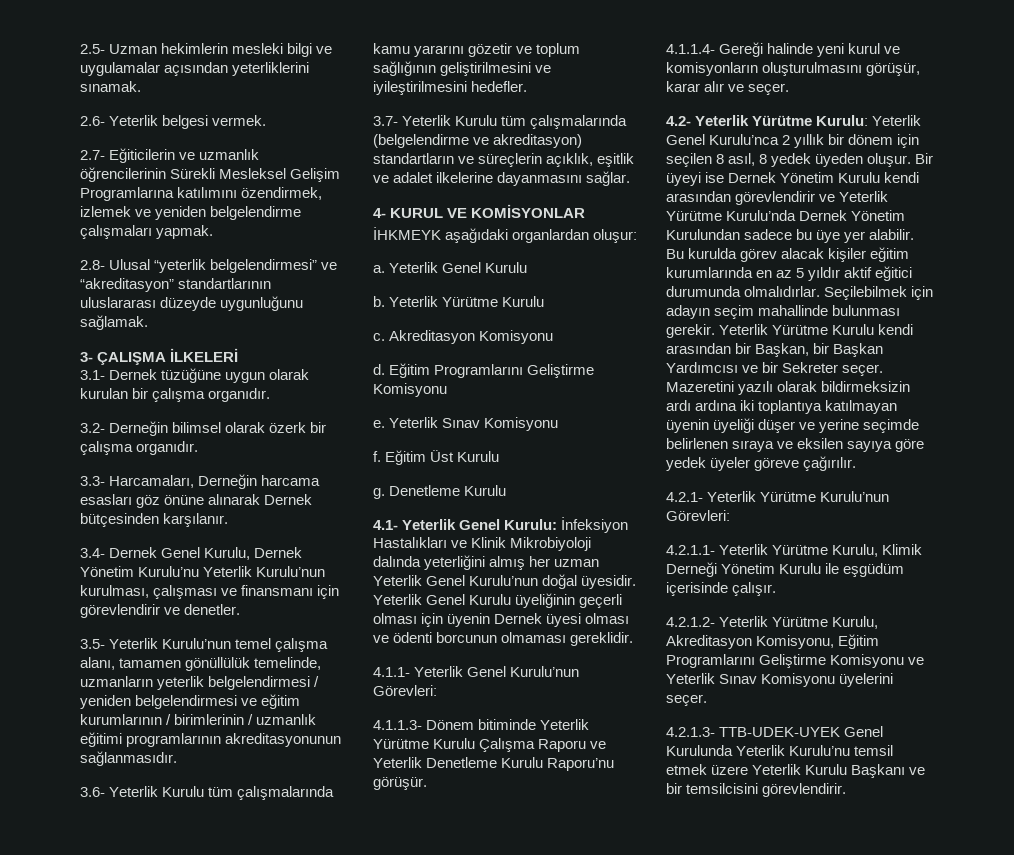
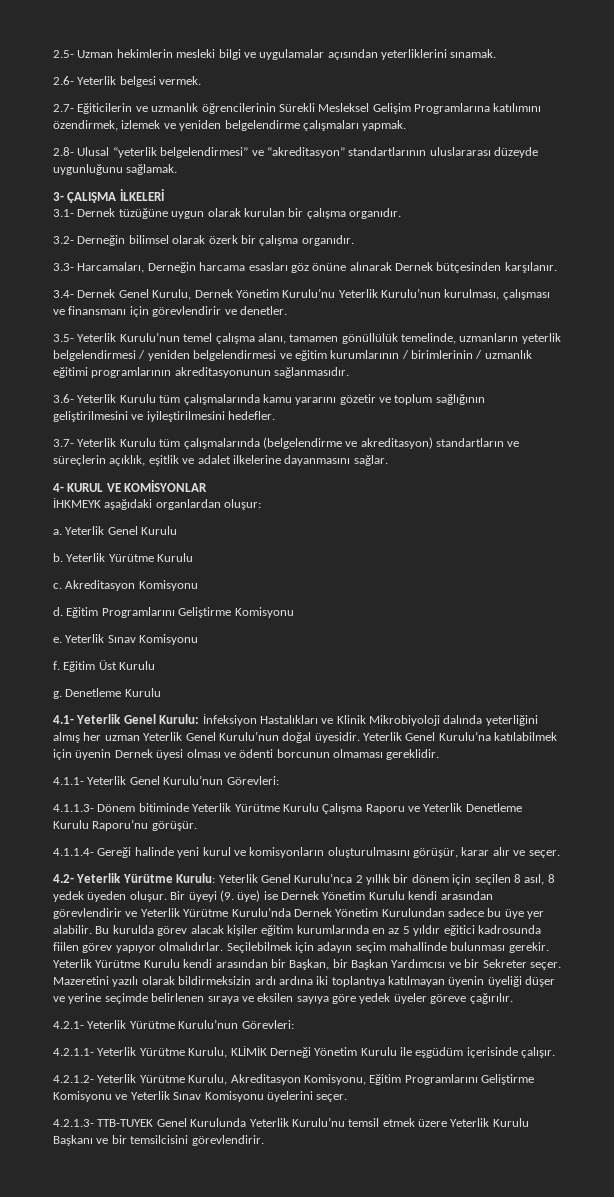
- Yeterlik Genel Kurulu üyeliğinin geçerli olması için üyenin Dernek üyesi olması ve ödenti borcunun olmaması gereklidir.
+ Yeterlik Genel Kurulu’na katılabilmek için üyenin Dernek üyesi olması ve ödenti borcunun olmaması gereklidir.
- Bir üyeyi ise Dernek Yönetim Kurulu kendi arasından görevlendirir ve Yeterlik Yürütme Kurulu’nda Dernek Yönetim Kurulundan sadece bu üye yer alabilir.
+ Bir üyeyi (9. üye) ise Dernek Yönetim Kurulu kendi arasından görevlendirir ve Yeterlik Yürütme Kurulu’nda Dernek Yönetim Kurulundan sadece bu üye yer alabilir.
- Bu kurulda görev alacak kişiler eğitim kurumlarında en az 5 yıldır aktif eğitici durumunda olmalıdırlar.
+ Bu kurulda görev alacak kişiler eğitim kurumlarında en az 5 yıldır eğitici kadrosunda fiilen görev yapıyor olmalıdırlar.
- 4.2.1.1- Yeterlik Yürütme Kurulu, Klimik Derneği Yönetim Kurulu ile eşgüdüm içerisinde çalışır.
+ 4.2.1.1- Yeterlik Yürütme Kurulu, KLİMİK Derneği Yönetim Kurulu ile eşgüdüm içerisinde çalışır.
- 4.2.1.3- TTB-UDEK-UYEK Genel Kurulunda Yeterlik Kurulu’nu temsil etmek üzere Yeterlik Kurulu Başkanı ve bir temsilcisini görevlendirir.
+ 4.2.1.3- TTB-TUYEK Genel Kurulunda Yeterlik Kurulu’nu temsil etmek üzere Yeterlik Kurulu Başkanı ve bir temsilcisini görevlendirir.

